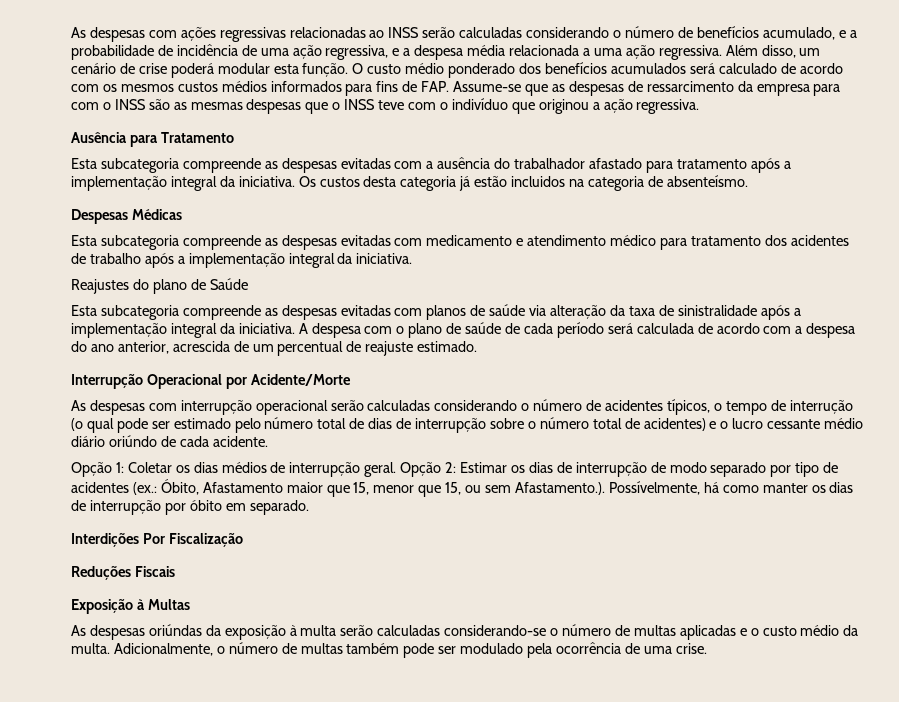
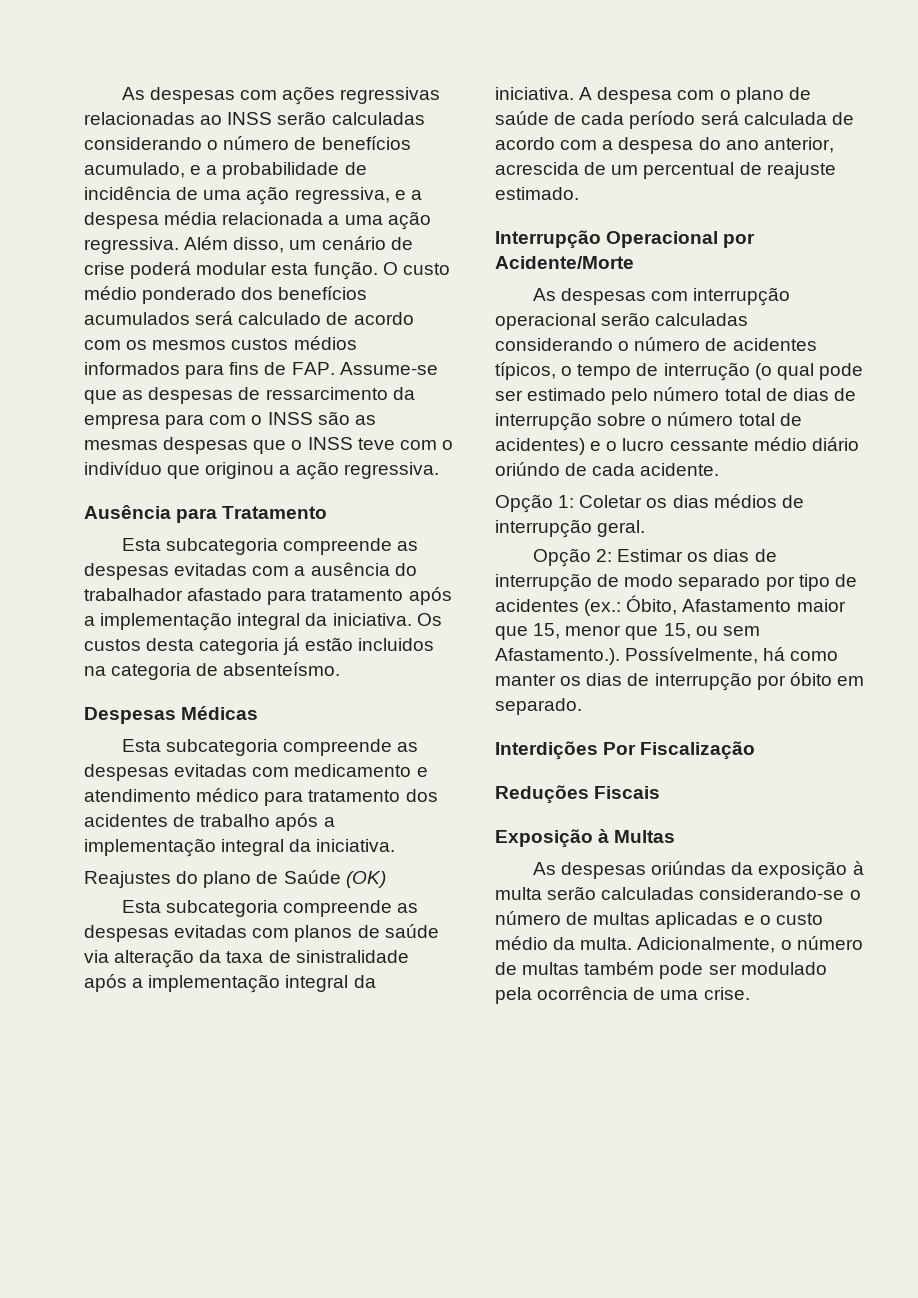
- Reajustes do plano de Saúde
+ Reajustes do plano de Saúde (OK)
- Opção 1: Coletar os dias médios de interrupção geral. Opção 2: Estimar os dias de interrupção de modo separado por tipo de acidentes (ex.: Óbito, Afastamento maior que 15, menor que 15, ou sem Afastamento.). Possívelmente, há como manter os dias de interrupção por óbito em separado.
+ Opção 1: Coletar os dias médios de interrupção geral.
+ Opção 2: Estimar os dias de interrupção de modo separado por tipo de acidentes (ex.: Óbito, Afastamento maior que 15, menor que 15, ou sem Afastamento.). Possívelmente, há como manter os dias de interrupção por óbito em separado.

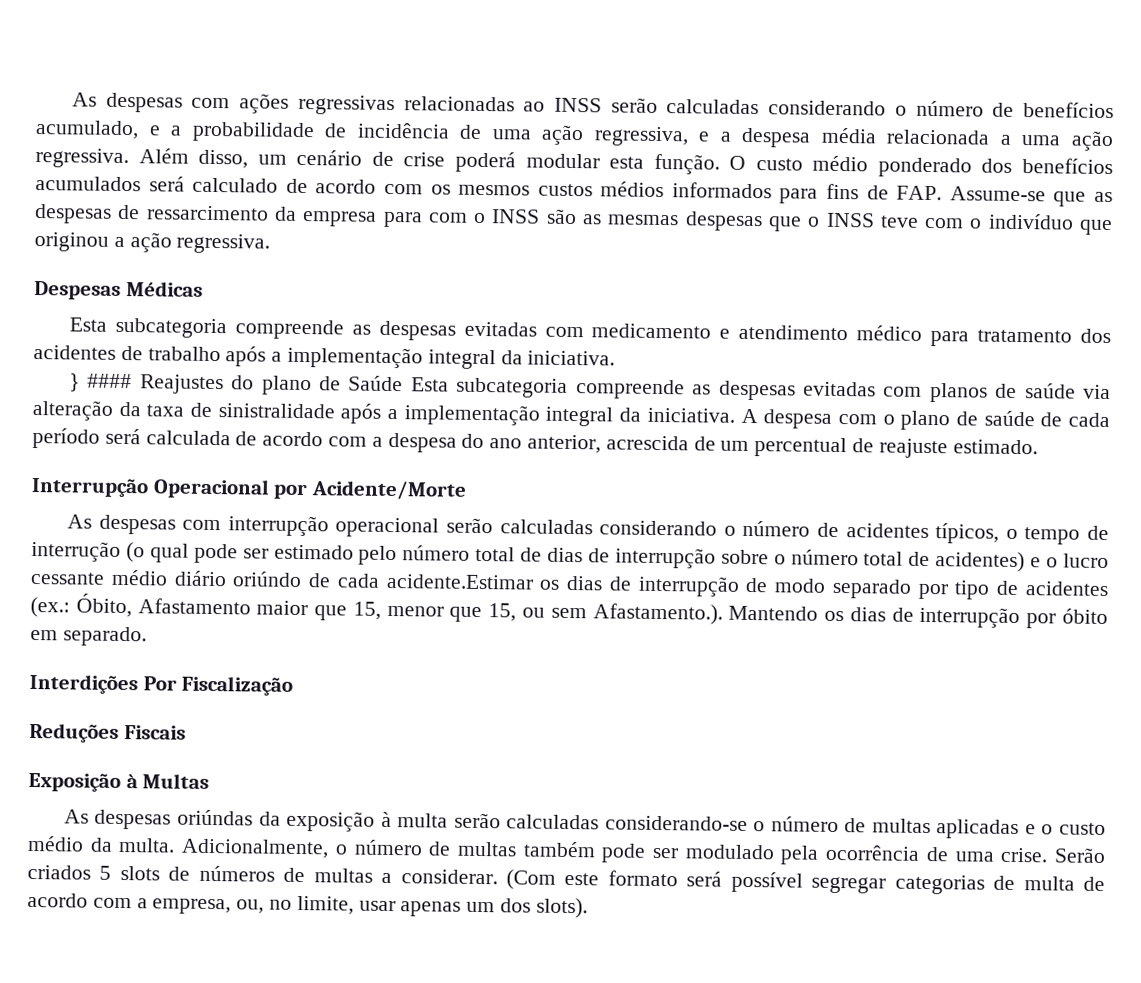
- Ausência para Tratamento
- Esta subcategoria compreende as despesas evitadas com a ausência do trabalhador afastado para tratamento após a implementação integral da iniciativa. Os custos desta categoria já estão incluidos na categoria de absenteísmo.
- Reajustes do plano de Saúde (OK)
- Esta subcategoria compreende as despesas evitadas com planos de saúde via alteração da taxa de sinistralidade após a implementação integral da iniciativa.
+ } #### Reajustes do plano de Saúde Esta subcategoria compreende as despesas evitadas com planos de saúde via alteração da taxa de sinistralidade após a implementação integral da iniciativa.
- As despesas com interrupção operacional serão calculadas considerando o número de acidentes típicos, o tempo de interrução (o qual pode ser estimado pelo número total de dias de interrupção sobre o número total de acidentes) e o lucro cessante médio diário oriúndo de cada acidente.
- Opção 1: Coletar os dias médios de interrupção geral.
- Opção 2: Estimar os dias de interrupção de modo separado por tipo de acidentes (ex.:
+ As despesas com interrupção operacional serão calculadas considerando o número de acidentes típicos, o tempo de interrução (o qual pode ser estimado pelo número total de dias de interrupção sobre o número total de acidentes) e o lucro cessante médio diário oriúndo de cada acidente.Estimar os dias de interrupção de modo separado por tipo de acidentes (ex.:
- Óbito, Afastamento maior que 15, menor que 15, ou sem Afastamento.). Possívelmente, há como manter os dias de interrupção por óbito em separado.
+ Óbito, Afastamento maior que 15, menor que 15, ou sem Afastamento.). Mantendo os dias de interrupção por óbito em separado.
+ Serão criados 5 slots de números de multas a considerar. (Com este formato será possível segregar categorias de multa de acordo com a empresa, ou, no limite, usar apenas um dos slots).

